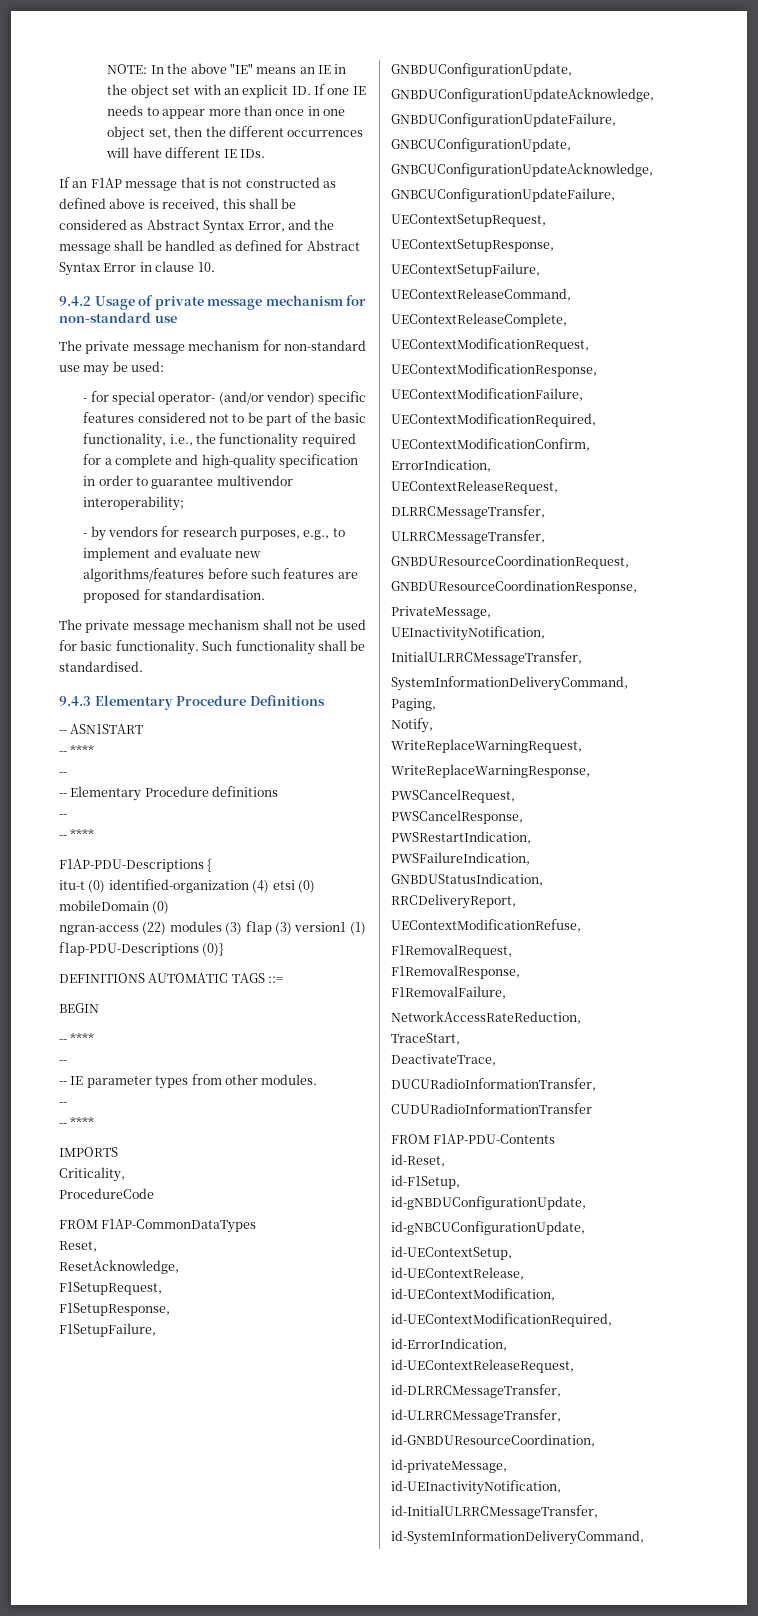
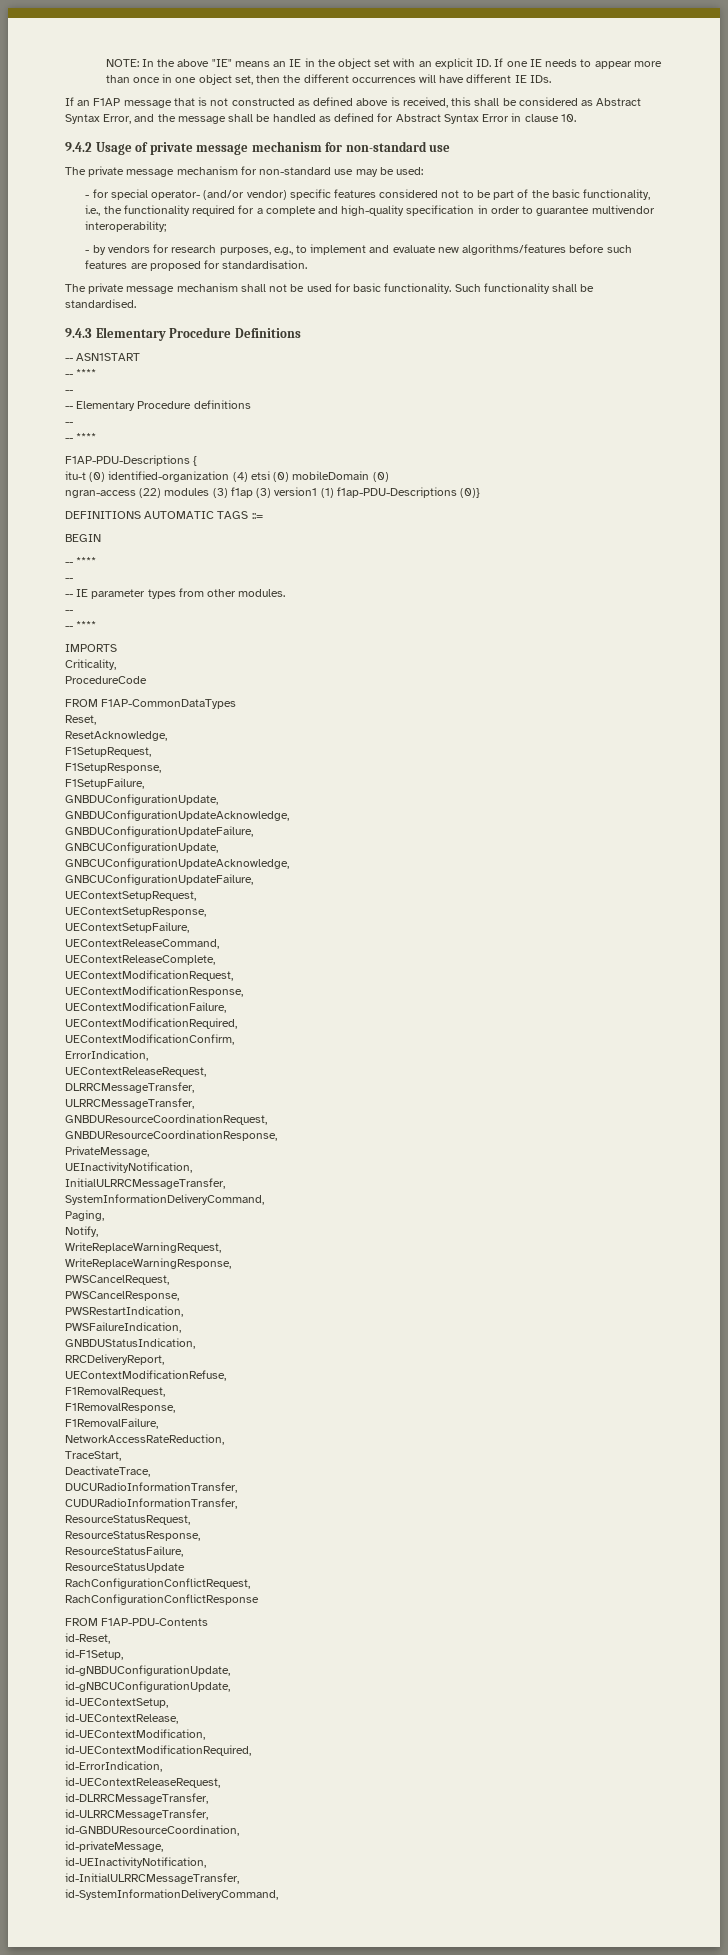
- CUDURadioInformationTransfer
+ CUDURadioInformationTransfer,
+ ResourceStatusRequest,
+ ResourceStatusResponse,
+ ResourceStatusFailure,
+ ResourceStatusUpdate
+ RachConfigurationConflictRequest,
+ RachConfigurationConflictResponse

